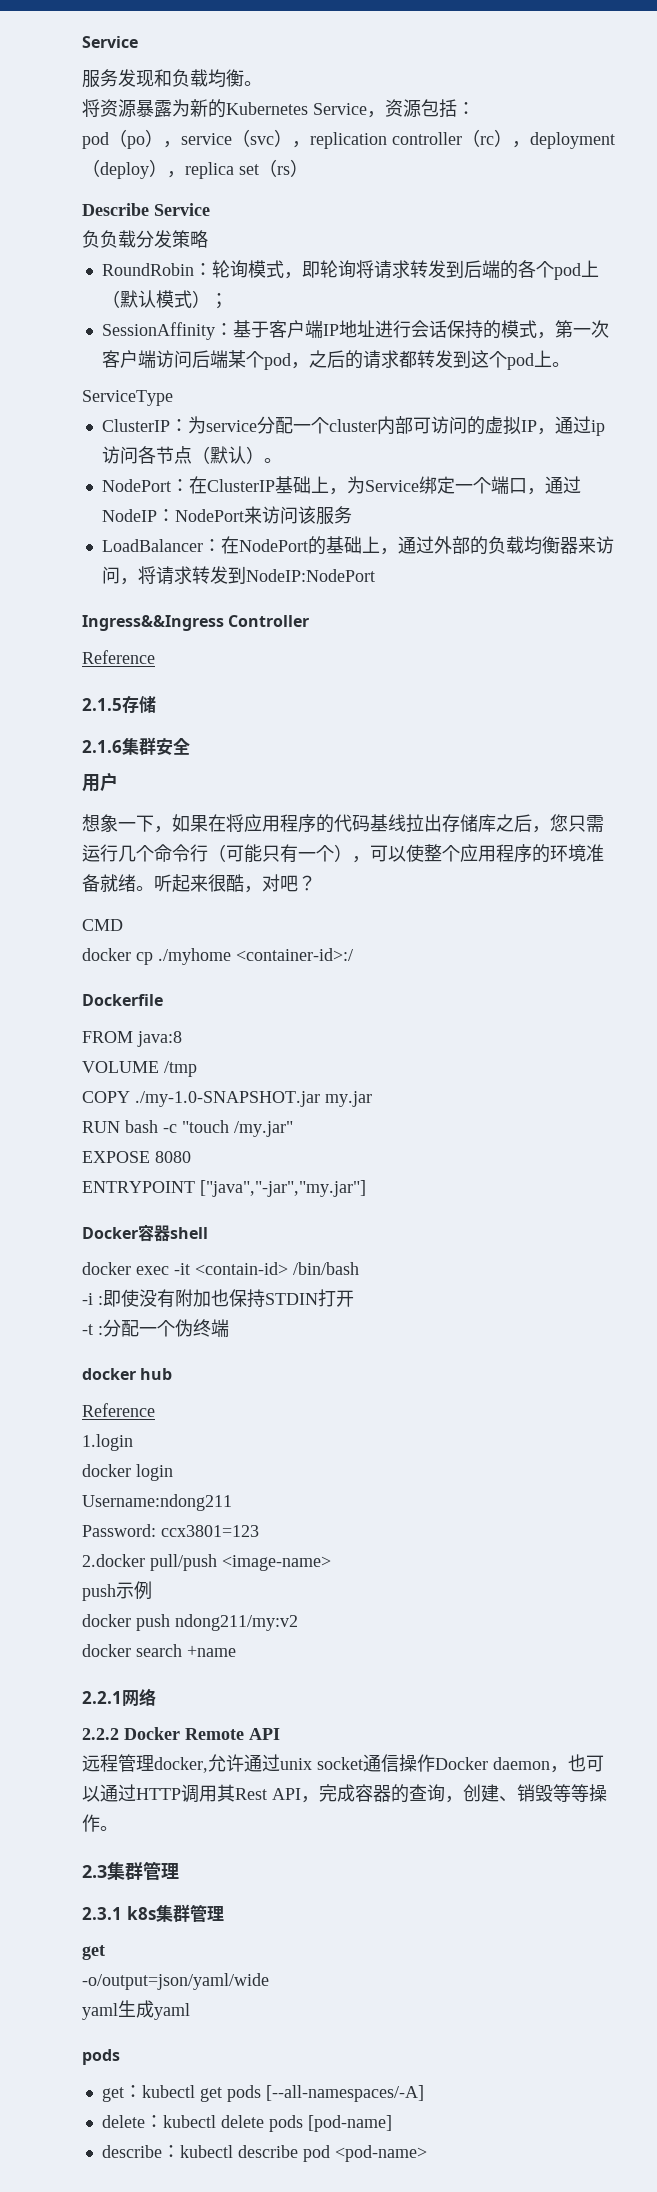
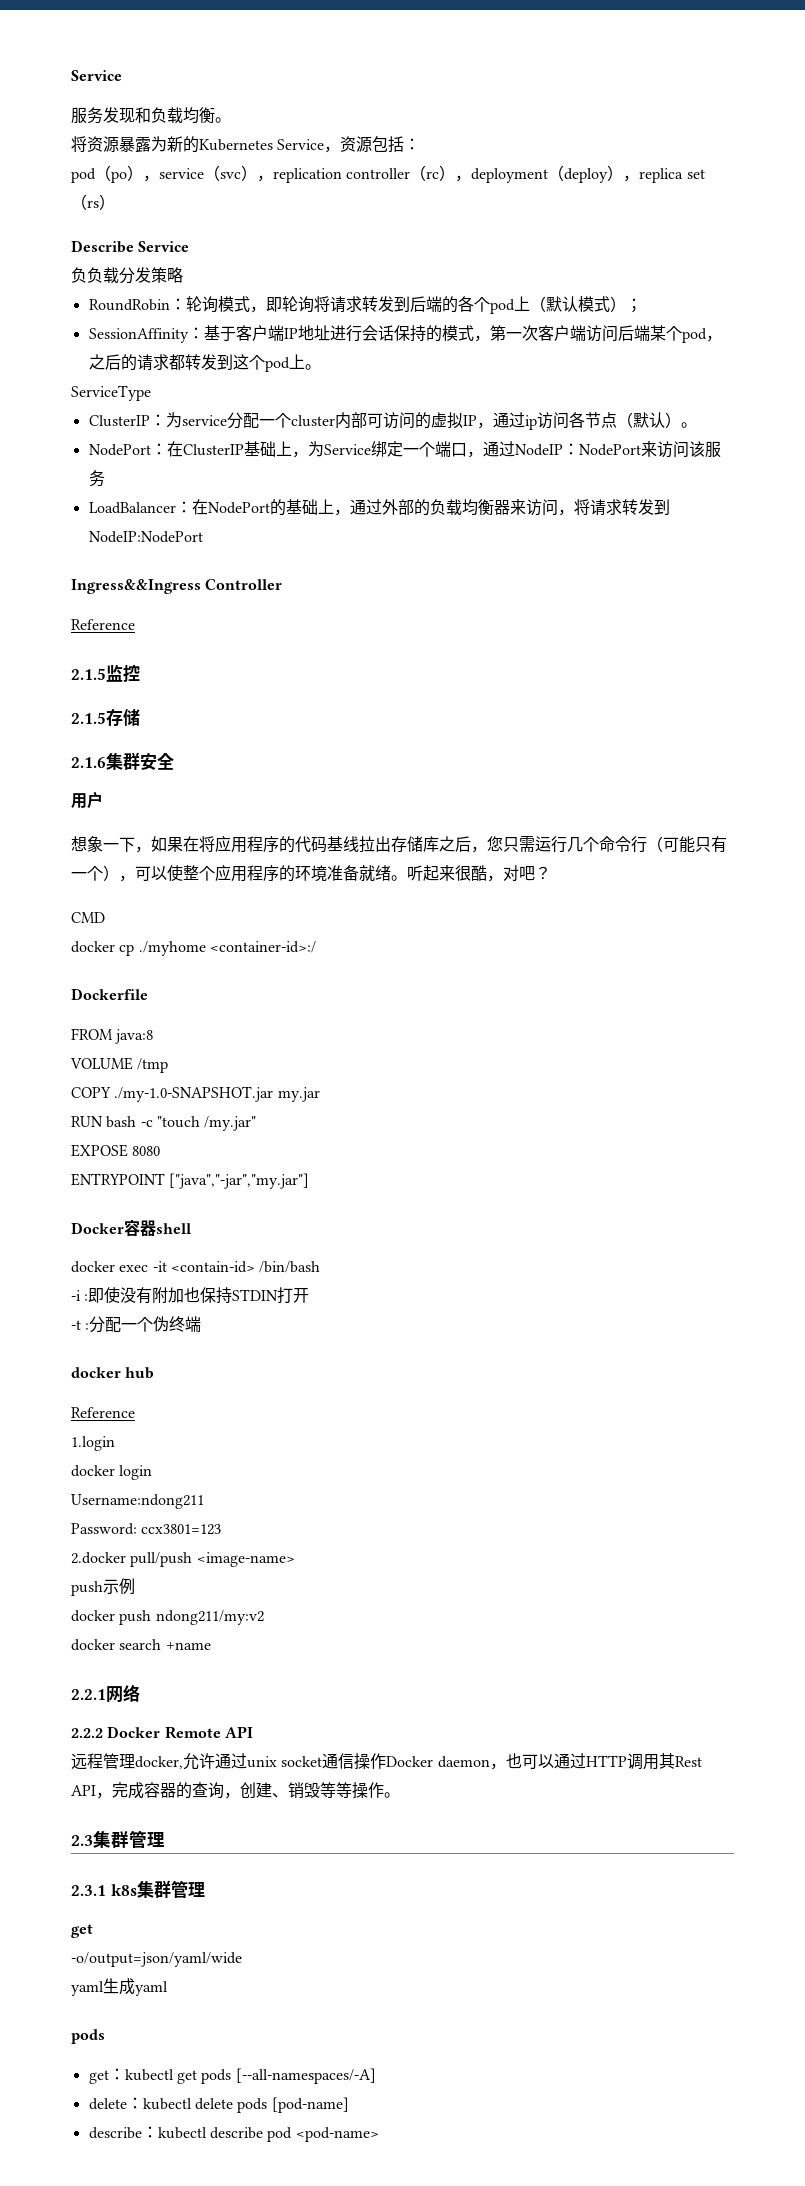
+ 2.1.5监控

